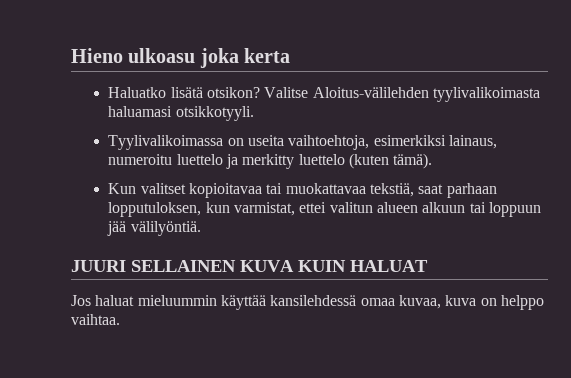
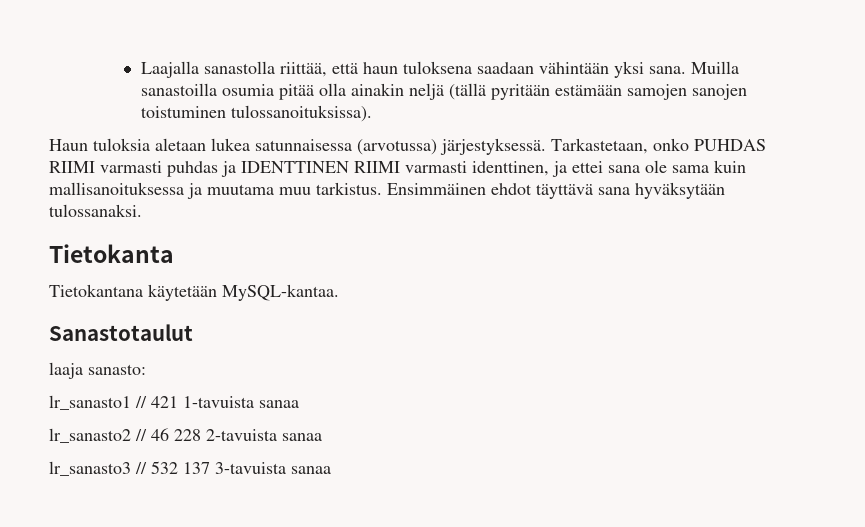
- Hieno ulkoasu joka kerta
- Haluatko lisätä otsikon? Valitse Aloitus-välilehden tyylivalikoimasta haluamasi otsikkotyyli.
- Tyylivalikoimassa on useita vaihtoehtoja, esimerkiksi lainaus, numeroitu luettelo ja merkitty luettelo (kuten tämä).
- Kun valitset kopioitavaa tai muokattavaa tekstiä, saat parhaan lopputuloksen, kun varmistat, ettei valitun alueen alkuun tai loppuun jää välilyöntiä.
- JUURI SELLAINEN KUVA KUIN HALUAT
- Jos haluat mieluummin käyttää kansilehdessä omaa kuvaa, kuva on helppo vaihtaa.
+ Laajalla sanastolla riittää, että haun tuloksena saadaan vähintään yksi sana. Muilla sanastoilla osumia pitää olla ainakin neljä (tällä pyritään estämään samojen sanojen toistuminen tulossanoituksissa).
+ Haun tuloksia aletaan lukea satunnaisessa (arvotussa) järjestyksessä. Tarkastetaan, onko PUHDAS RIIMI varmasti puhdas ja IDENTTINEN RIIMI varmasti identtinen, ja ettei sana ole sama kuin mallisanoituksessa ja muutama muu tarkistus. Ensimmäinen ehdot täyttävä sana hyväksytään tulossanaksi.
+ Tietokanta
+ Tietokantana käytetään MySQL-kantaa.
+ Sanastotaulut
+ laaja sanasto:
+ lr_sanasto1 // 421 1-tavuista sanaa
+ lr_sanasto2 // 46 228 2-tavuista sanaa
+ lr_sanasto3 // 532 137 3-tavuista sanaa

